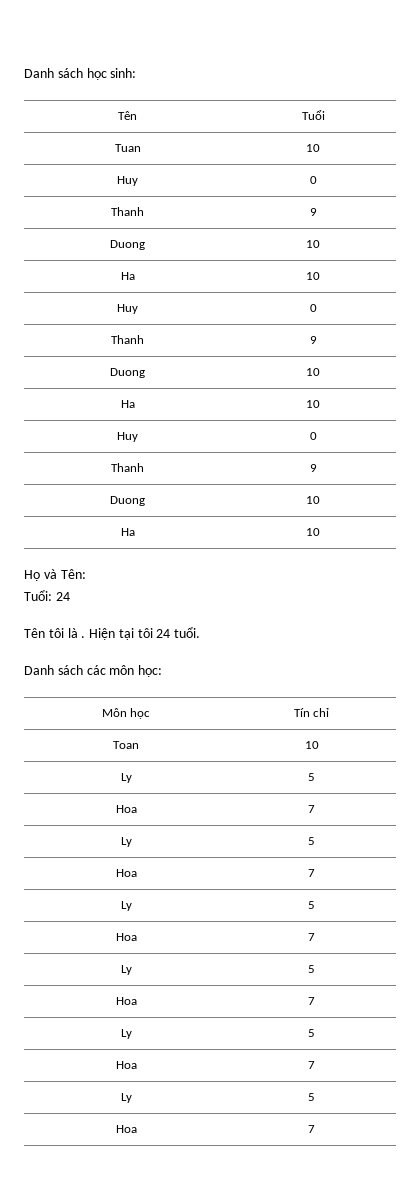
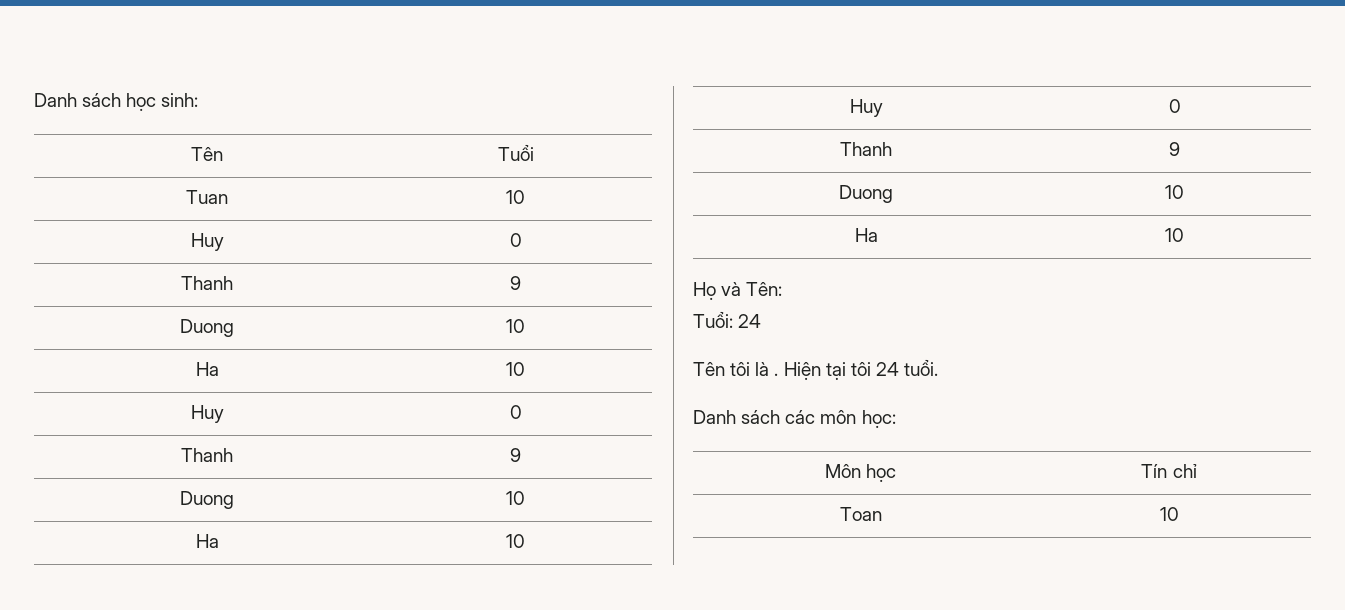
  Toan | 10
- Ly | 5
- Hoa | 7
- Ly | 5
- Hoa | 7
- Ly | 5
- Hoa | 7
- Ly | 5
- Hoa | 7
- Ly | 5
- Hoa | 7
- Ly | 5
- Hoa | 7

